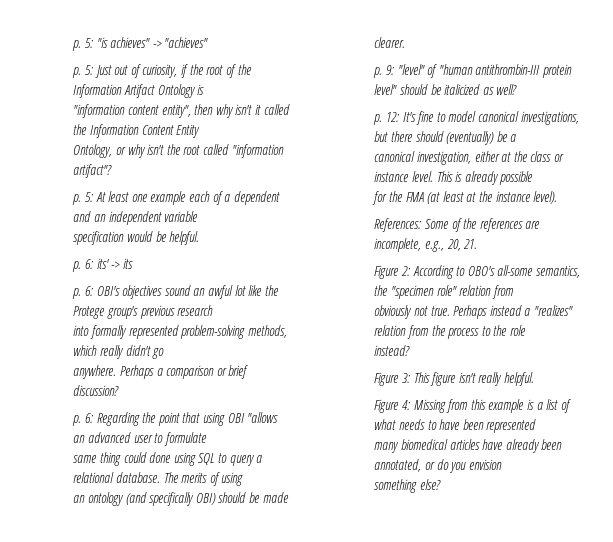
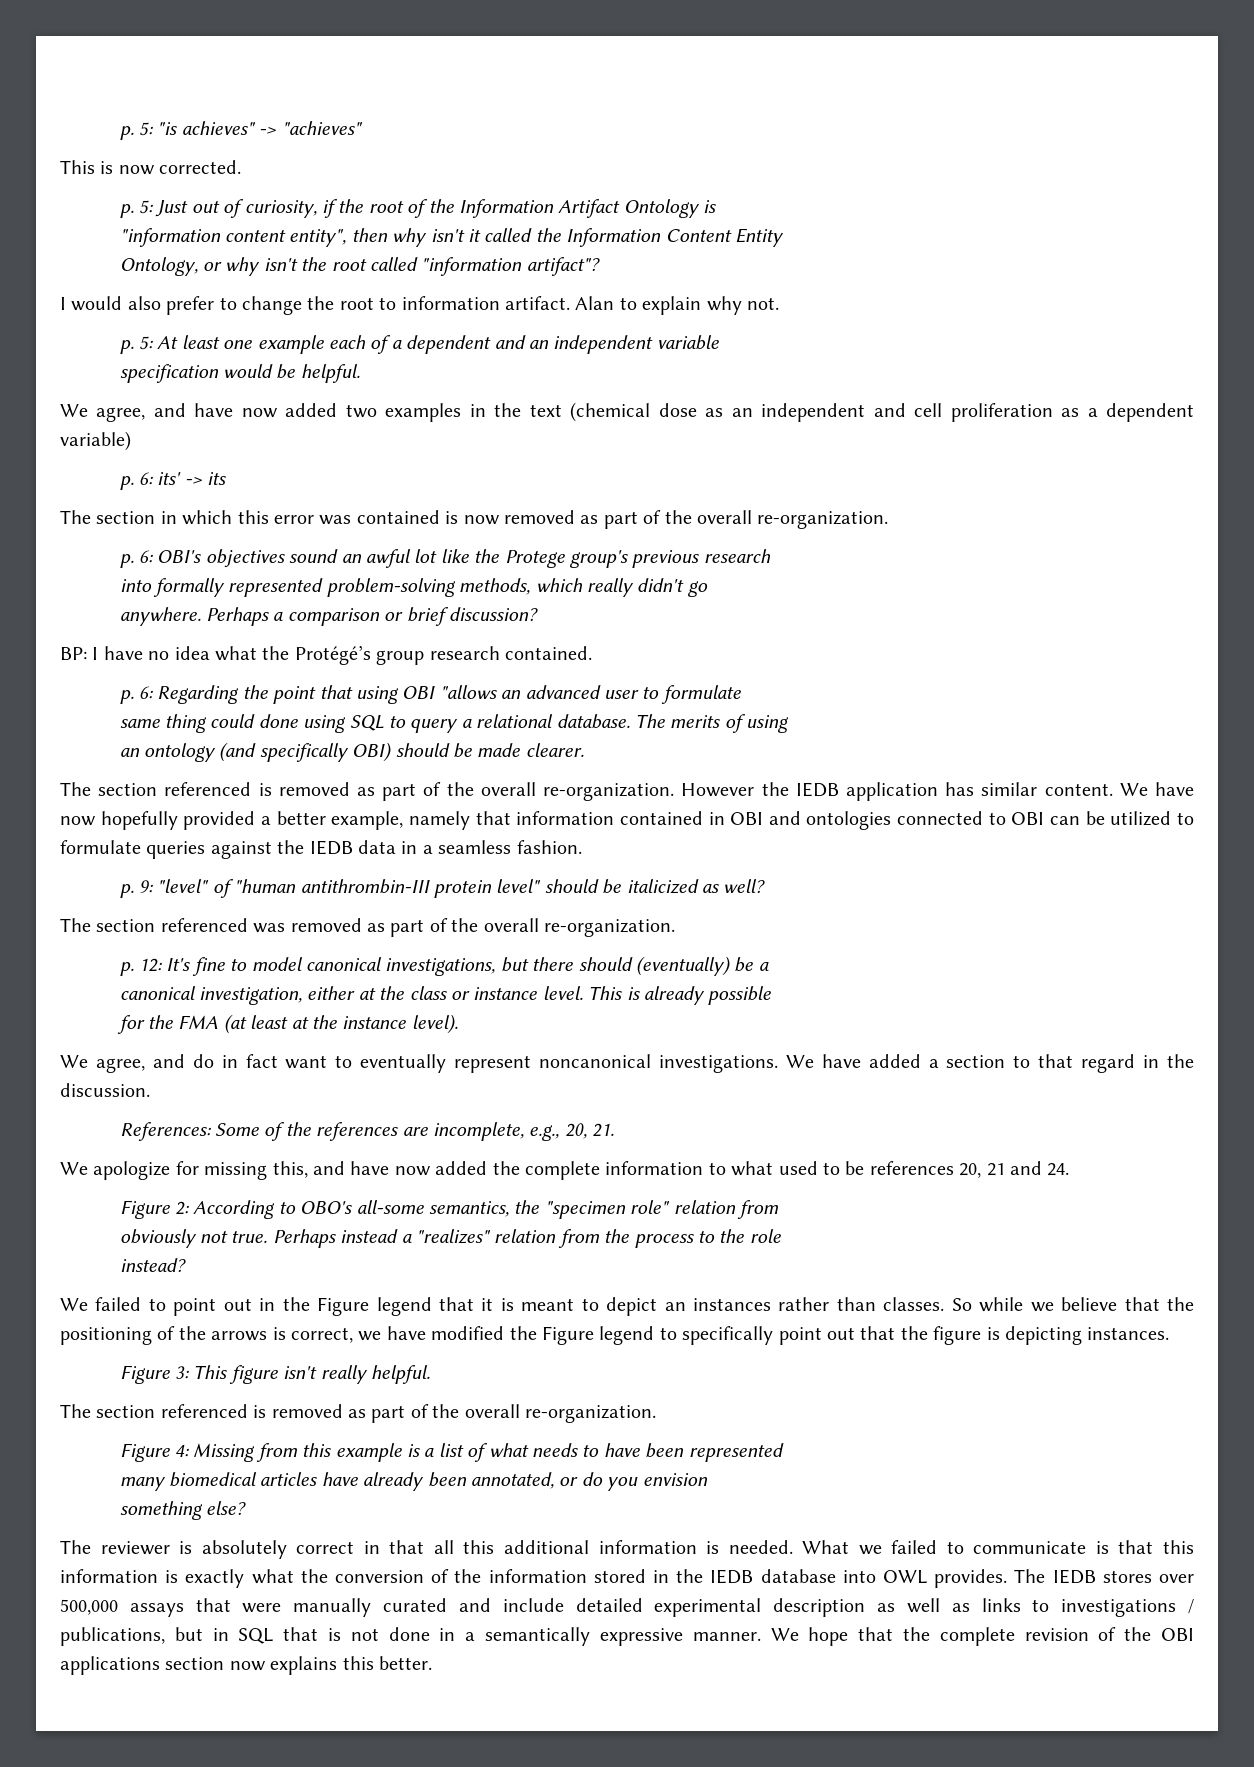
+ This is now corrected.
+ I would also prefer to change the root to information artifact. Alan to explain why not.
+ We agree, and have now added two examples in the text (chemical dose as an independent and cell proliferation as a dependent variable)
+ The section in which this error was contained is now removed as part of the overall re-organization.
+ BP: I have no idea what the Protégé’s group research contained.
+ The section referenced is removed as part of the overall re-organization. However the IEDB application has similar content. We have now hopefully provided a better example, namely that information contained in OBI and ontologies connected to OBI can be utilized to formulate queries against the IEDB data in a seamless fashion.
+ The section referenced was removed as part of the overall re-organization.
+ We agree, and do in fact want to eventually represent noncanonical investigations. We have added a section to that regard in the discussion.
+ We apologize for missing this, and have now added the complete information to what used to be references 20, 21 and 24.
+ We failed to point out in the Figure legend that it is meant to depict an instances rather than classes. So while we believe that the positioning of the arrows is correct, we have modified the Figure legend to specifically point out that the figure is depicting instances.
  Figure 3: This figure isn't really helpful.
+ The section referenced is removed as part of the overall re-organization.
+ The reviewer is absolutely correct in that all this additional information is needed. What we failed to communicate is that this information is exactly what the conversion of the information stored in the IEDB database into OWL provides. The IEDB stores over 500,000 assays that were manually curated and include detailed experimental description as well as links to investigations / publications, but in SQL that is not done in a semantically expressive manner. We hope that the complete revision of the OBI applications section now explains this better.

